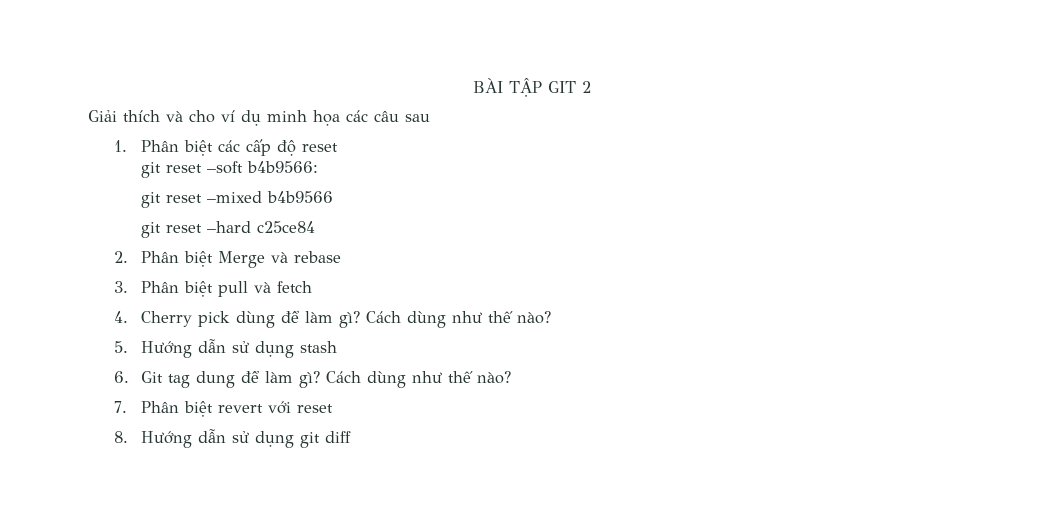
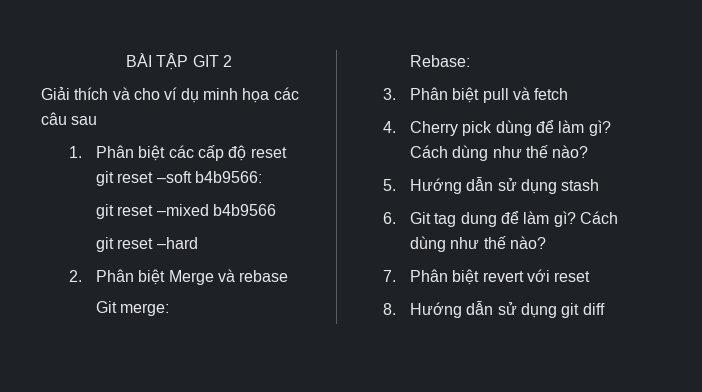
- git reset –hard c25ce84
+ git reset –hard
+ Git merge:
+ Rebase:

